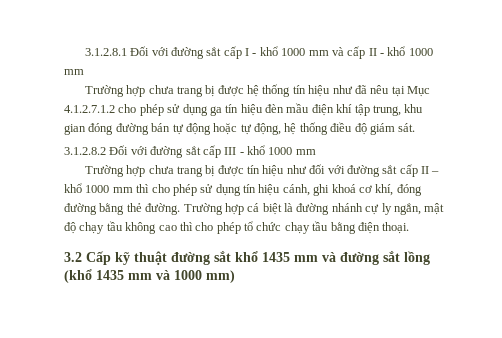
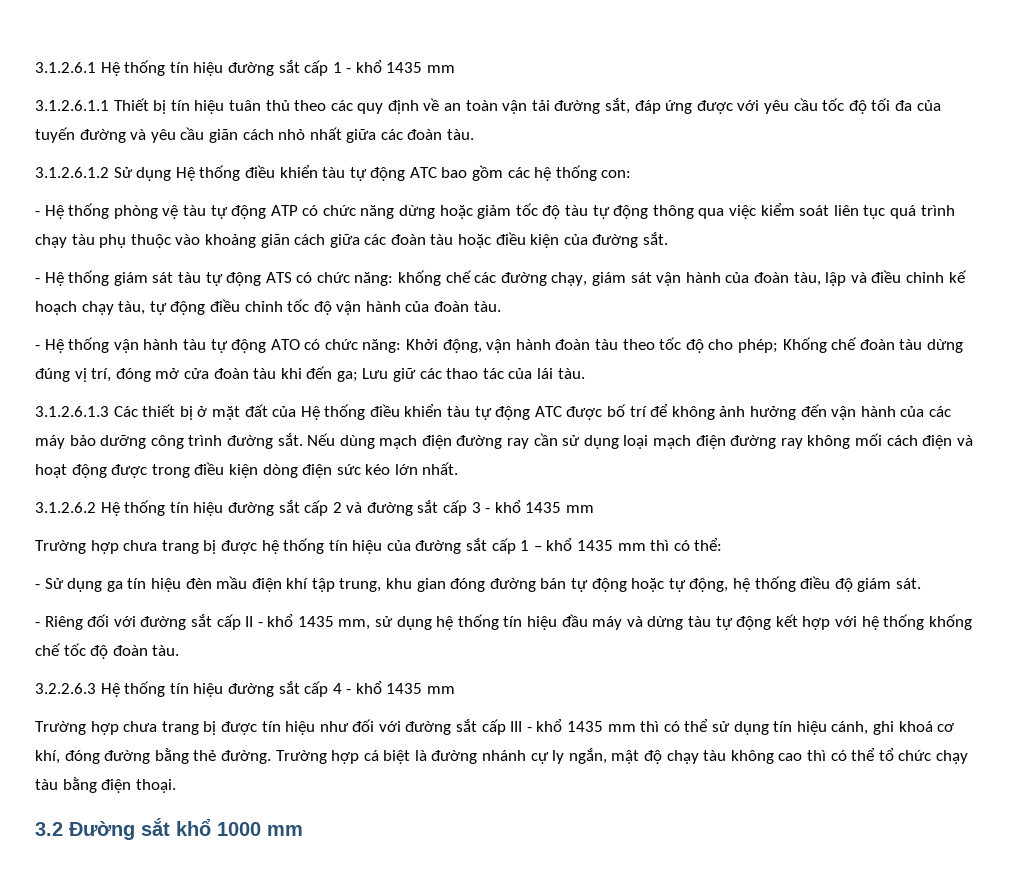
- 3.1.2.8.1 Đối với đường sắt cấp I - khổ 1000 mm và cấp II - khổ 1000 mm
+ 3.1.2.6.1 Hệ thống tín hiệu đường sắt cấp 1 - khổ 1435 mm
+ 3.1.2.6.1.1 Thiết bị tín hiệu tuân thủ theo các quy định về an toàn vận tải đường sắt, đáp ứng được với yêu cầu tốc độ tối đa của tuyến đường và yêu cầu giãn cách nhỏ nhất giữa các đoàn tàu.
+ 3.1.2.6.1.2 Sử dụng Hệ thống điều khiển tàu tự động ATC bao gồm các hệ thống con:
+ - Hệ thống phòng vệ tàu tự động ATP có chức năng dừng hoặc giảm tốc độ tàu tự động thông qua việc kiểm soát liên tục quá trình chạy tàu phụ thuộc vào khoảng giãn cách giữa các đoàn tàu hoặc điều kiện của đường sắt.
+ - Hệ thống giám sát tàu tự động ATS có chức năng: khống chế các đường chạy, giám sát vận hành của đoàn tàu, lập và điều chỉnh kế hoạch chạy tàu, tự động điều chỉnh tốc độ vận hành của đoàn tàu.
+ - Hệ thống vận hành tàu tự động ATO có chức năng: Khởi động, vận hành đoàn tàu theo tốc độ cho phép; Khống chế đoàn tàu dừng đúng vị trí, đóng mở cửa đoàn tàu khi đến ga; Lưu giữ các thao tác của lái tàu.
+ 3.1.2.6.1.3 Các thiết bị ở mặt đất của Hệ thống điều khiển tàu tự động ATC được bố trí để không ảnh hưởng đến vận hành của các máy bảo dưỡng công trình đường sắt. Nếu dùng mạch điện đường ray cần sử dụng loại mạch điện đường ray không mối cách điện và hoạt động được trong điều kiện dòng điện sức kéo lớn nhất.
+ 3.1.2.6.2 Hệ thống tín hiệu đường sắt cấp 2 và đường sắt cấp 3 - khổ 1435 mm
- Trường hợp chưa trang bị được hệ thống tín hiệu như đã nêu tại Mục 4.1.2.7.1.2 cho phép sử dụng ga tín hiệu đèn mầu điện khí tập trung, khu gian đóng đường bán tự động hoặc tự động, hệ thống điều độ giám sát.
+ Trường hợp chưa trang bị được hệ thống tín hiệu của đường sắt cấp 1 – khổ 1435 mm thì có thể:
+ - Sử dụng ga tín hiệu đèn mầu điện khí tập trung, khu gian đóng đường bán tự động hoặc tự động, hệ thống điều độ giám sát.
- 3.1.2.8.2 Đối với đường sắt cấp III - khổ 1000 mm
+ - Riêng đối với đường sắt cấp II - khổ 1435 mm, sử dụng hệ thống tín hiệu đầu máy và dừng tàu tự động kết hợp với hệ thống khống chế tốc độ đoàn tàu.
+ 3.2.2.6.3 Hệ thống tín hiệu đường sắt cấp 4 - khổ 1435 mm
- Trường hợp chưa trang bị được tín hiệu như đối với đường sắt cấp II – khổ 1000 mm thì cho phép sử dụng tín hiệu cánh, ghi khoá cơ khí, đóng đường bằng thẻ đường.
+ Trường hợp chưa trang bị được tín hiệu như đối với đường sắt cấp III - khổ 1435 mm thì có thể sử dụng tín hiệu cánh, ghi khoá cơ khí, đóng đường bằng thẻ đường.
- Trường hợp cá biệt là đường nhánh cự ly ngắn, mật độ chạy tầu không cao thì cho phép tổ chức chạy tầu bằng điện thoại.
+ Trường hợp cá biệt là đường nhánh cự ly ngắn, mật độ chạy tàu không cao thì có thể tổ chức chạy tàu bằng điện thoại.
- 3.2 Cấp kỹ thuật đường sắt khổ 1435 mm và đường sắt lồng (khổ 1435 mm và 1000 mm)
+ 3.2 Đường sắt khổ 1000 mm

